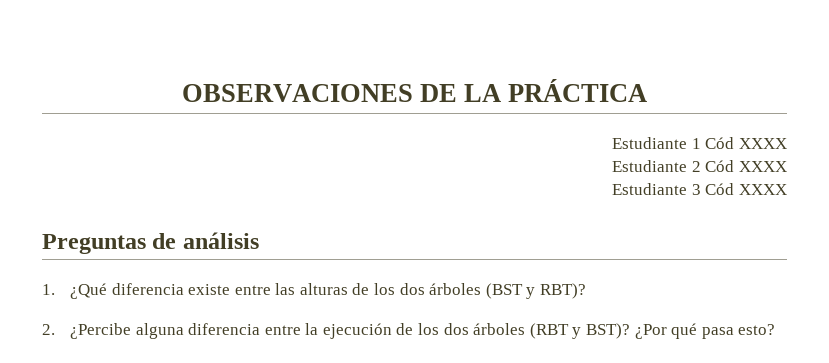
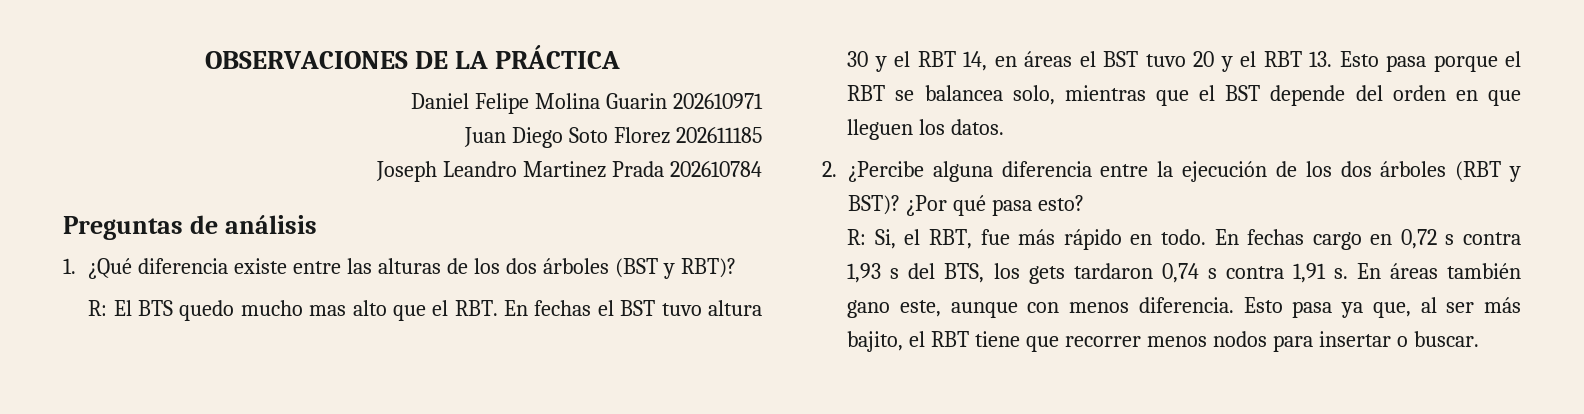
- Estudiante 1 Cód XXXX
- Estudiante 2 Cód XXXX
- Estudiante 3 Cód XXXX
+ Daniel Felipe Molina Guarin 202610971
+ Juan Diego Soto Florez 202611185
+ Joseph Leandro Martinez Prada 202610784
+ R: El BTS quedo mucho mas alto que el RBT. En fechas el BST tuvo altura 30 y el RBT 14, en áreas el BST tuvo 20 y el RBT 13. Esto pasa porque el RBT se balancea solo, mientras que el BST depende del orden en que lleguen los datos.
+ R: Si, el RBT, fue más rápido en todo. En fechas cargo en 0,72 s contra 1,93 s del BTS, los gets tardaron 0,74 s contra 1,91 s. En áreas también gano este, aunque con menos diferencia. Esto pasa ya que, al ser más bajito, el RBT tiene que recorrer menos nodos para insertar o buscar.

